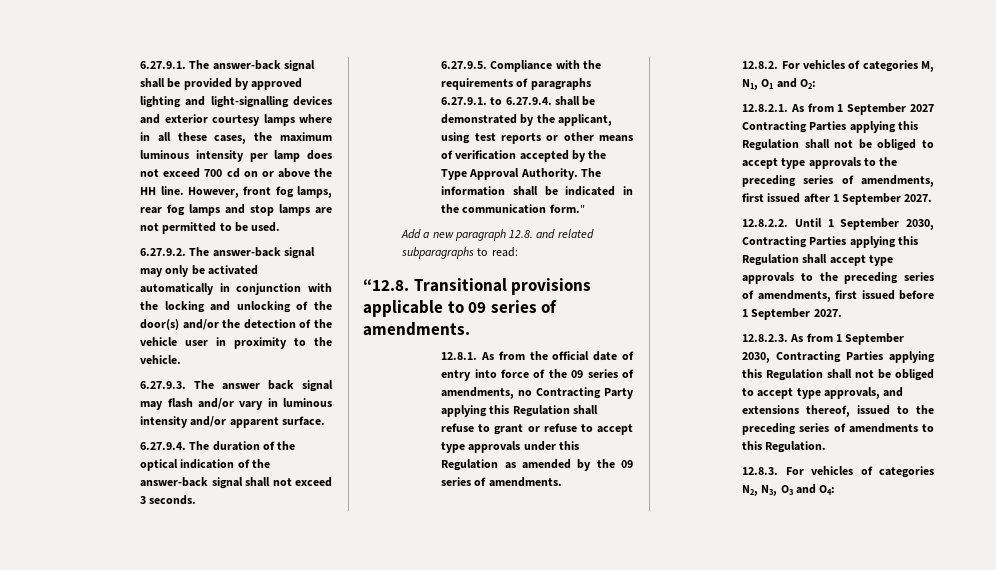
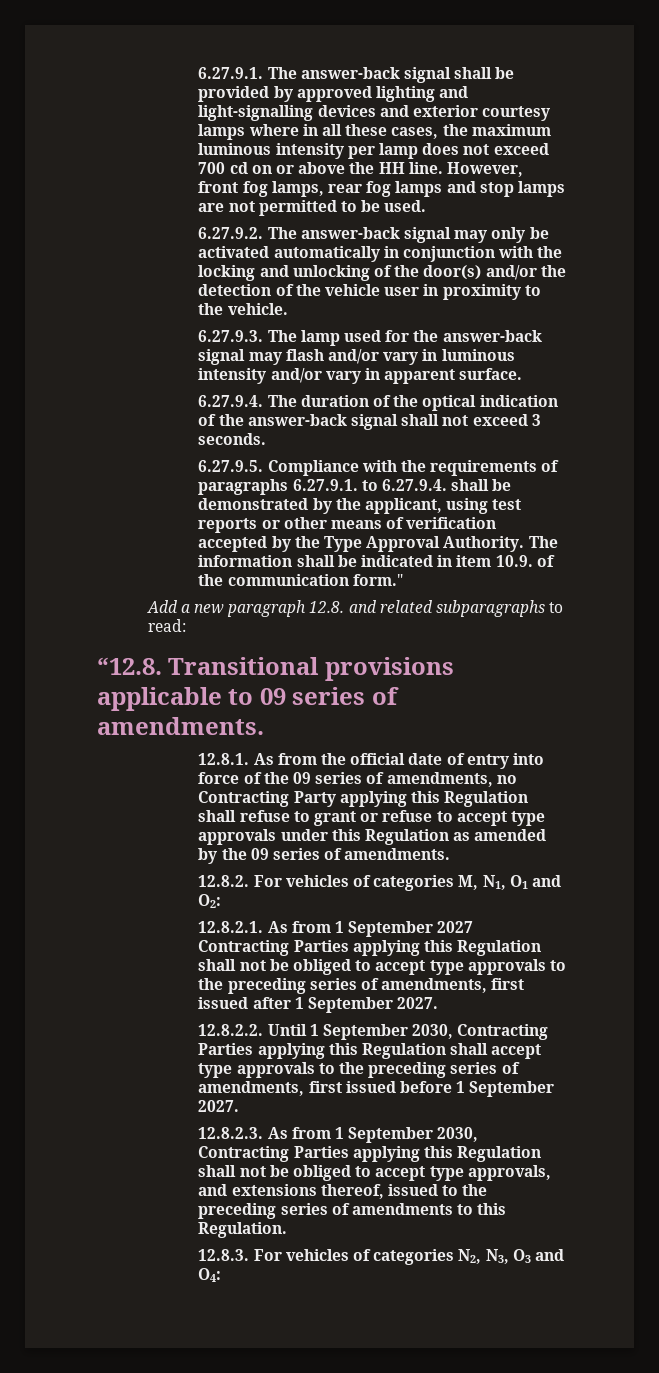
- 6.27.9.3. The answer back signal may flash and/or vary in luminous intensity and/or apparent surface.
+ 6.27.9.3. The lamp used for the answer-back signal may flash and/or vary in luminous intensity and/or vary in apparent surface.
- The information shall be indicated in the communication form."
+ The information shall be indicated in item 10.9. of the communication form."

